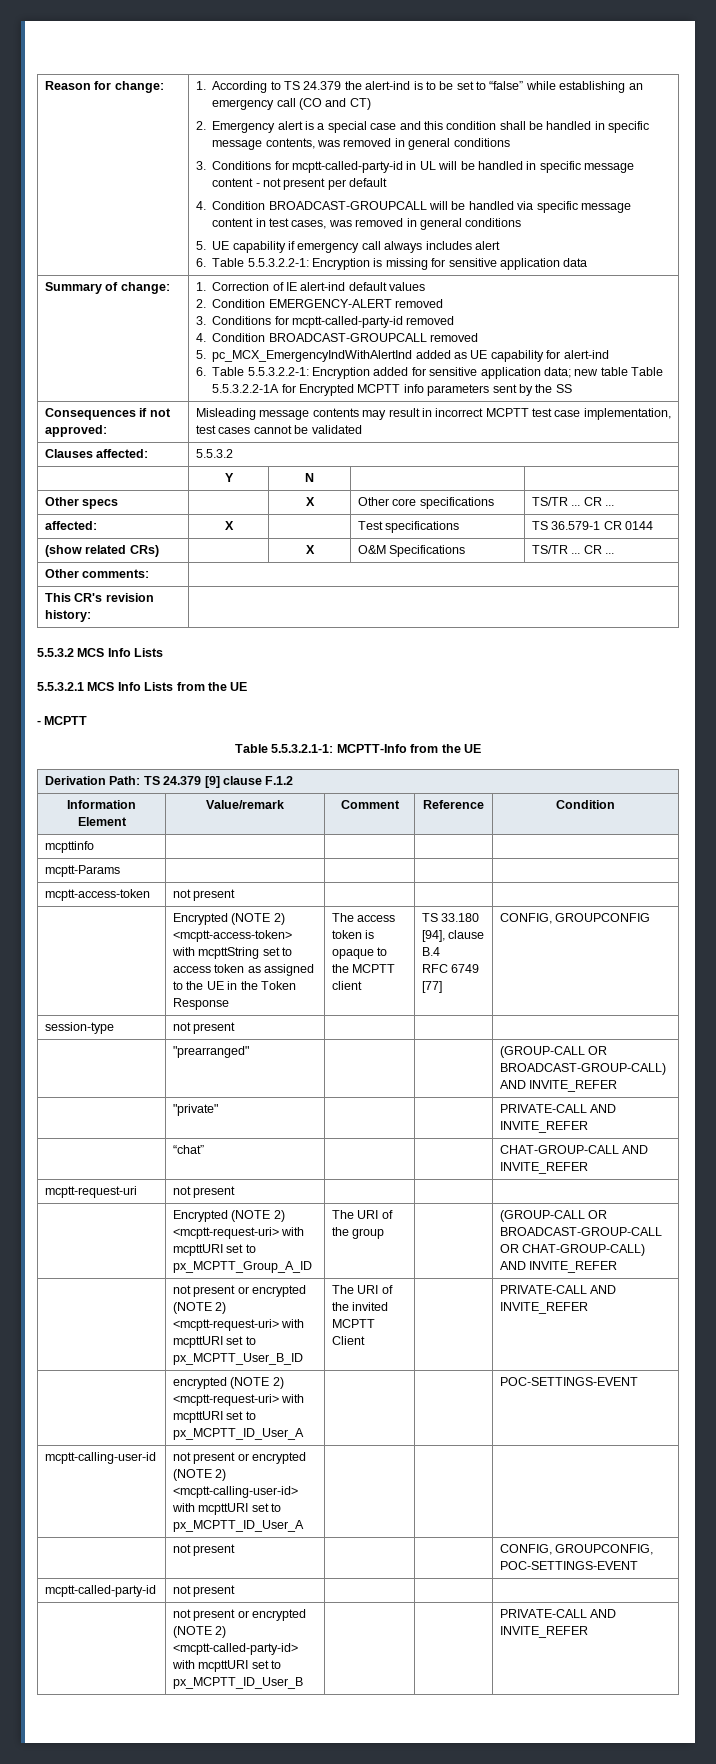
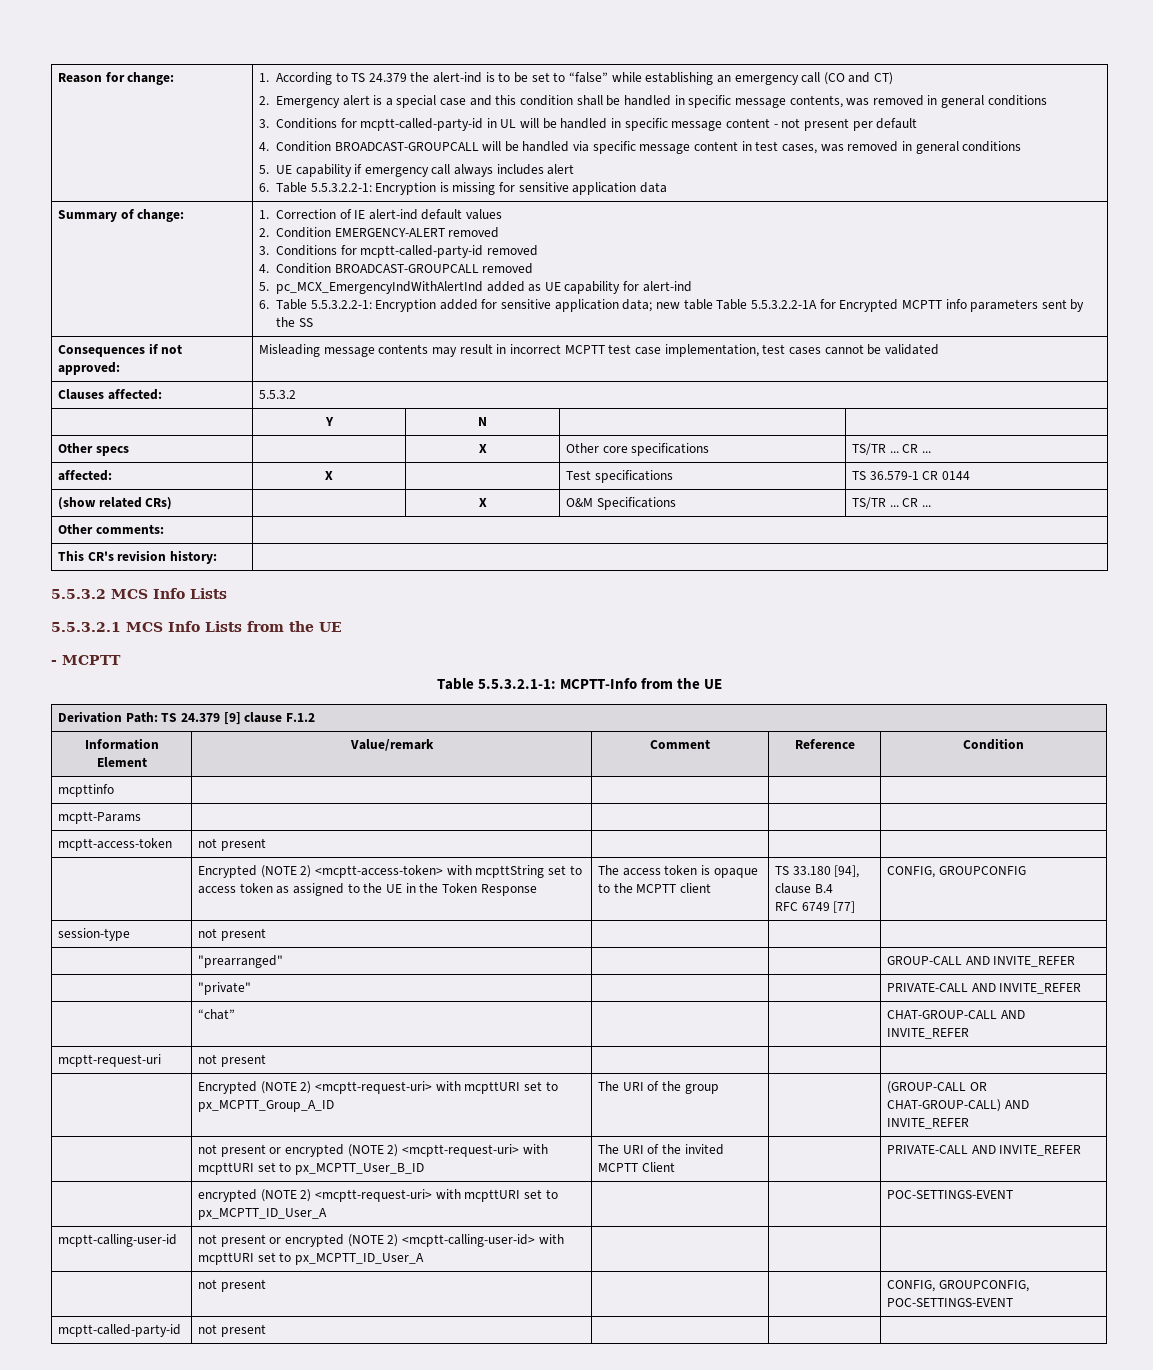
- | "prearranged" | | | (GROUP-CALL OR BROADCAST-GROUP-CALL) AND INVITE_REFER
+ | "prearranged" | | | GROUP-CALL AND INVITE_REFER
- | Encrypted (NOTE 2) <mcptt-request-uri> with mcpttURI set to px_MCPTT_Group_A_ID | The URI of the group | | (GROUP-CALL OR BROADCAST-GROUP-CALL OR CHAT-GROUP-CALL) AND INVITE_REFER
+ | Encrypted (NOTE 2) <mcptt-request-uri> with mcpttURI set to px_MCPTT_Group_A_ID | The URI of the group | | (GROUP-CALL OR CHAT-GROUP-CALL) AND INVITE_REFER
- | not present or encrypted (NOTE 2) <mcptt-called-party-id> with mcpttURI set to px_MCPTT_ID_User_B | | | PRIVATE-CALL AND INVITE_REFER

